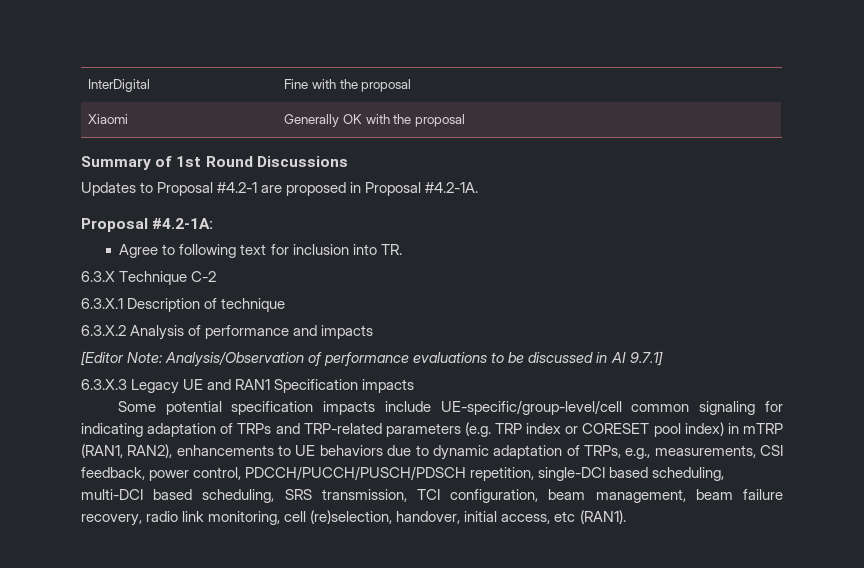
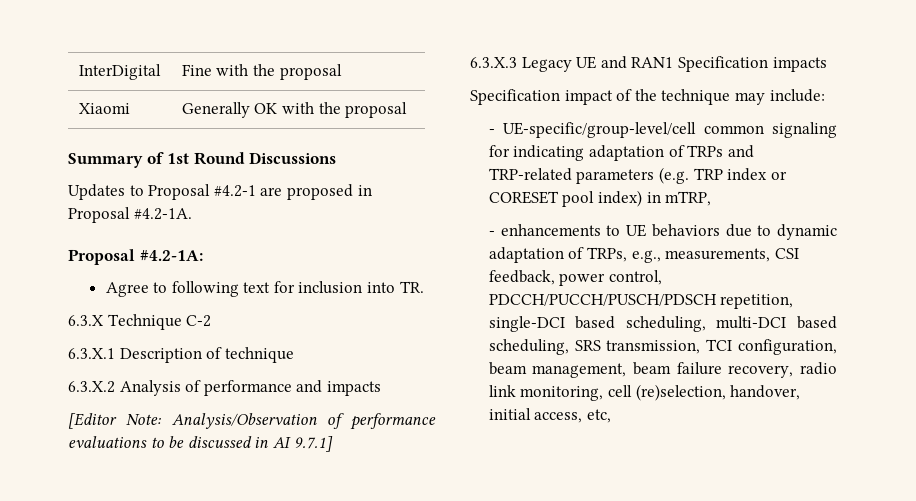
- Some potential specification impacts include UE-specific/group-level/cell common signaling for indicating adaptation of TRPs and TRP-related parameters (e.g. TRP index or CORESET pool index) in mTRP (RAN1, RAN2), enhancements to UE behaviors due to dynamic adaptation of TRPs, e.g., measurements, CSI feedback, power control, PDCCH/PUCCH/PUSCH/PDSCH repetition, single-DCI based scheduling, multi-DCI based scheduling, SRS transmission, TCI configuration, beam management, beam failure recovery, radio link monitoring, cell (re)selection, handover, initial access, etc (RAN1).
+ Specification impact of the technique may include:
+ - UE-specific/group-level/cell common signaling for indicating adaptation of TRPs and TRP-related parameters (e.g. TRP index or CORESET pool index) in mTRP,
+ - enhancements to UE behaviors due to dynamic adaptation of TRPs, e.g., measurements, CSI feedback, power control, PDCCH/PUCCH/PUSCH/PDSCH repetition, single-DCI based scheduling, multi-DCI based scheduling, SRS transmission, TCI configuration, beam management, beam failure recovery, radio link monitoring, cell (re)selection, handover, initial access, etc,

